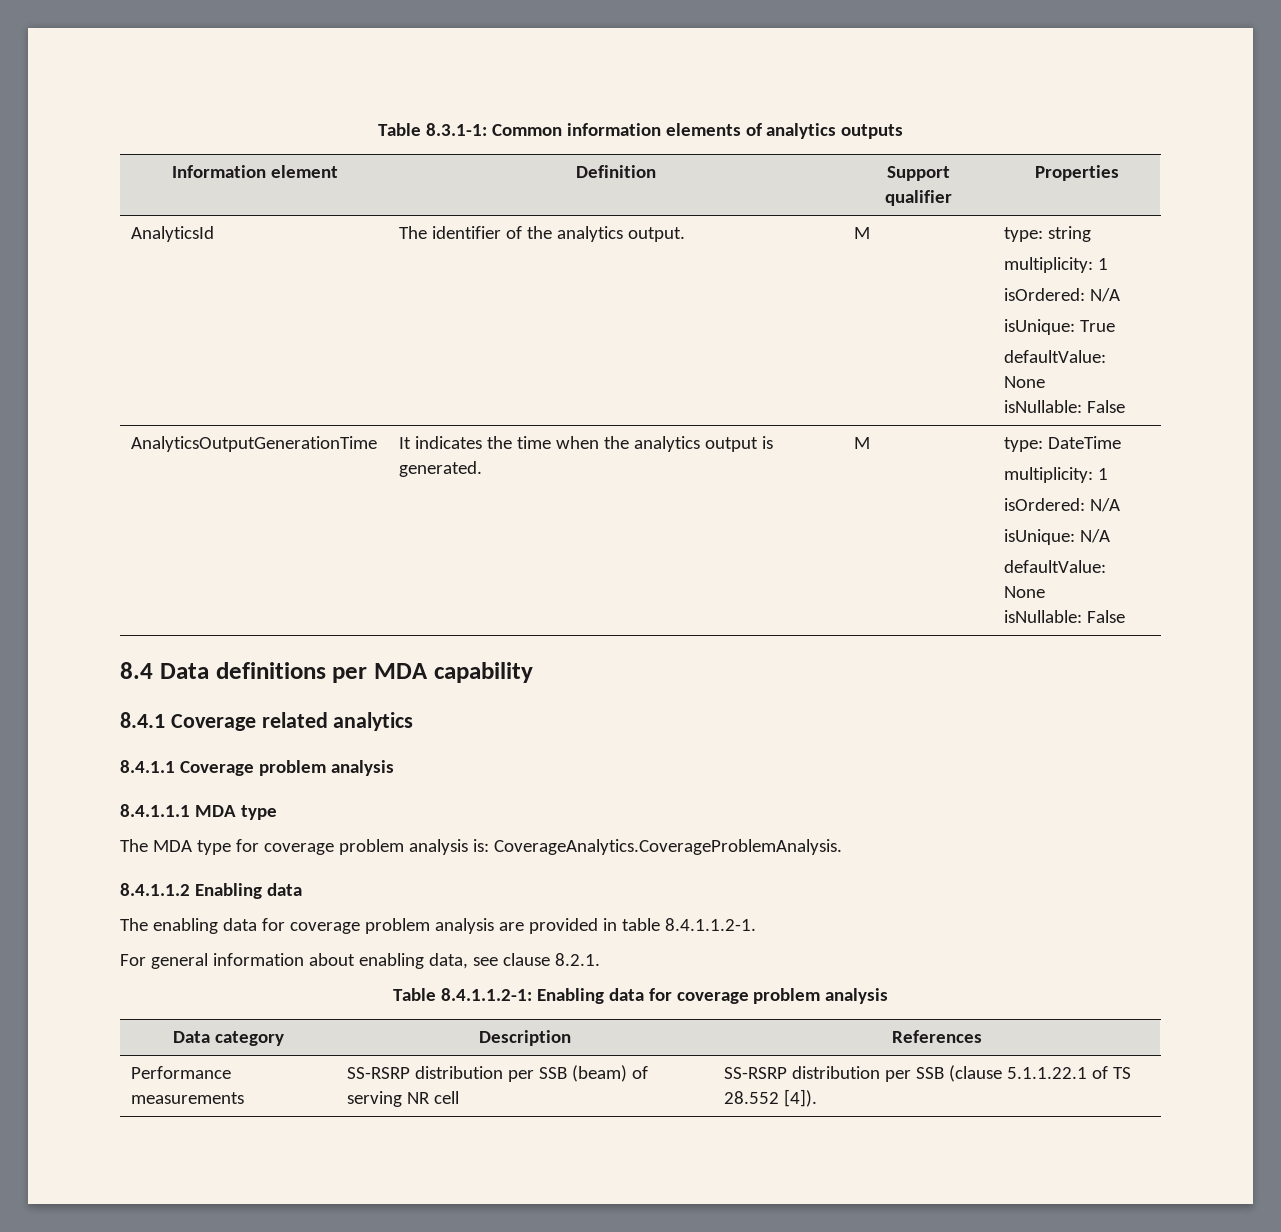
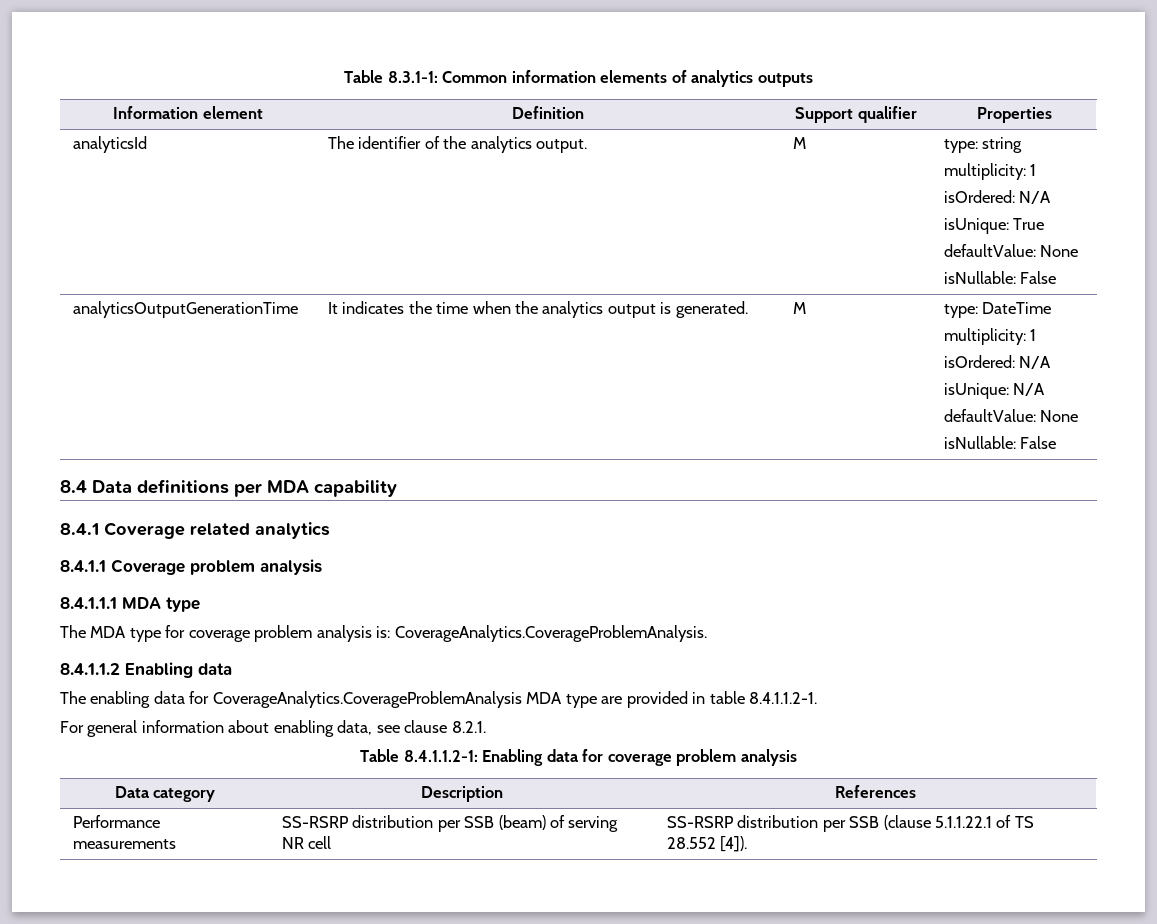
- AnalyticsId | The identifier of the analytics output. | M | type: string
+ analyticsId | The identifier of the analytics output. | M | type: string
- AnalyticsOutputGenerationTime | It indicates the time when the analytics output is generated. | M | type: DateTime
+ analyticsOutputGenerationTime | It indicates the time when the analytics output is generated. | M | type: DateTime
- The enabling data for coverage problem analysis are provided in table 8.4.1.1.2-1.
+ The enabling data for CoverageAnalytics.CoverageProblemAnalysis MDA type are provided in table 8.4.1.1.2-1.

